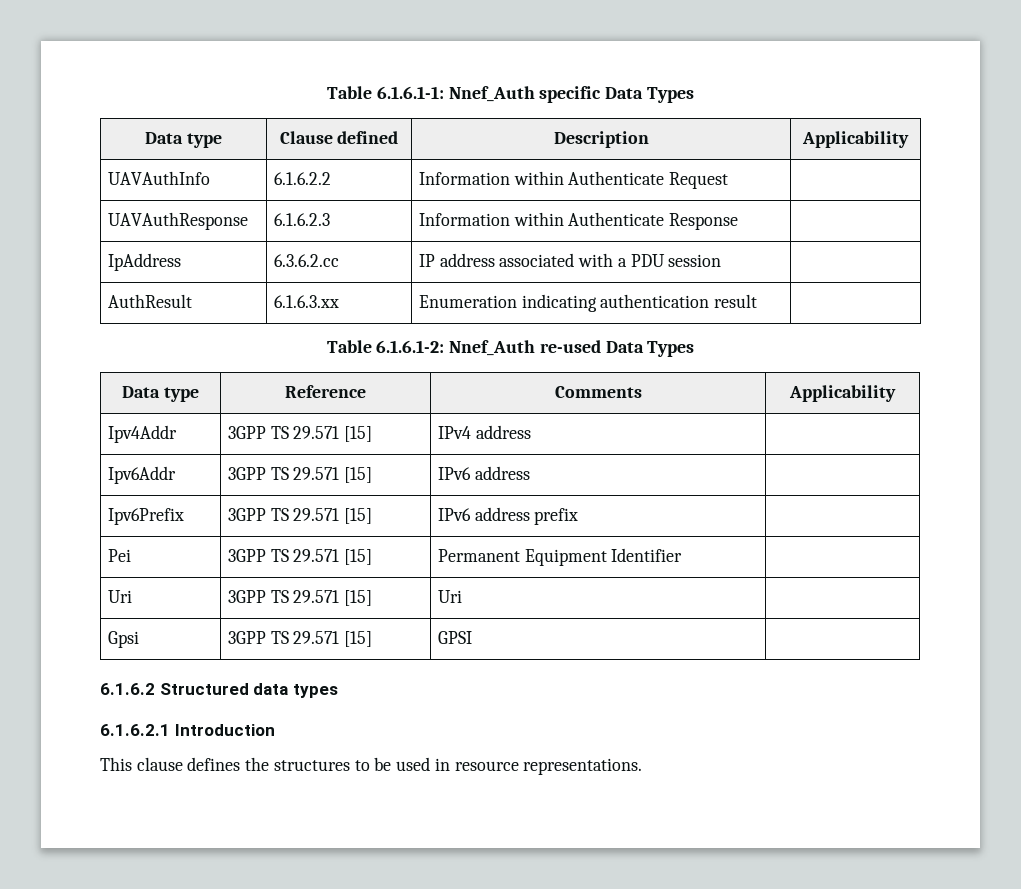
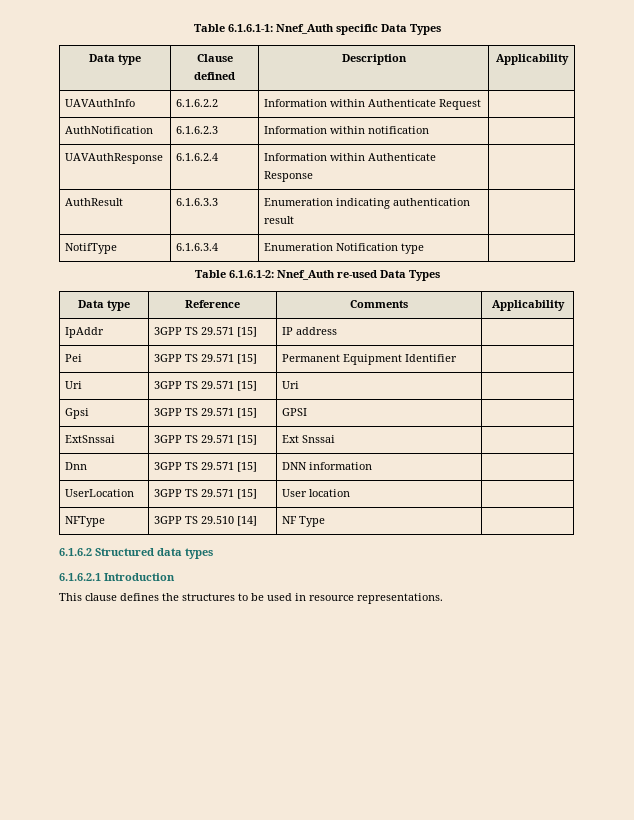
+ AuthNotification | 6.1.6.2.3 | Information within notification |
- UAVAuthResponse | 6.1.6.2.3 | Information within Authenticate Response |
+ UAVAuthResponse | 6.1.6.2.4 | Information within Authenticate Response |
- IpAddress | 6.3.6.2.cc | IP address associated with a PDU session |
- AuthResult | 6.1.6.3.xx | Enumeration indicating authentication result |
+ AuthResult | 6.1.6.3.3 | Enumeration indicating authentication result |
+ NotifType | 6.1.6.3.4 | Enumeration Notification type |
- Ipv4Addr | 3GPP TS 29.571 [15] | IPv4 address |
- Ipv6Addr | 3GPP TS 29.571 [15] | IPv6 address |
- Ipv6Prefix | 3GPP TS 29.571 [15] | IPv6 address prefix |
+ IpAddr | 3GPP TS 29.571 [15] | IP address |
+ ExtSnssai | 3GPP TS 29.571 [15] | Ext Snssai |
+ Dnn | 3GPP TS 29.571 [15] | DNN information |
+ UserLocation | 3GPP TS 29.571 [15] | User location |
+ NFType | 3GPP TS 29.510 [14] | NF Type |

